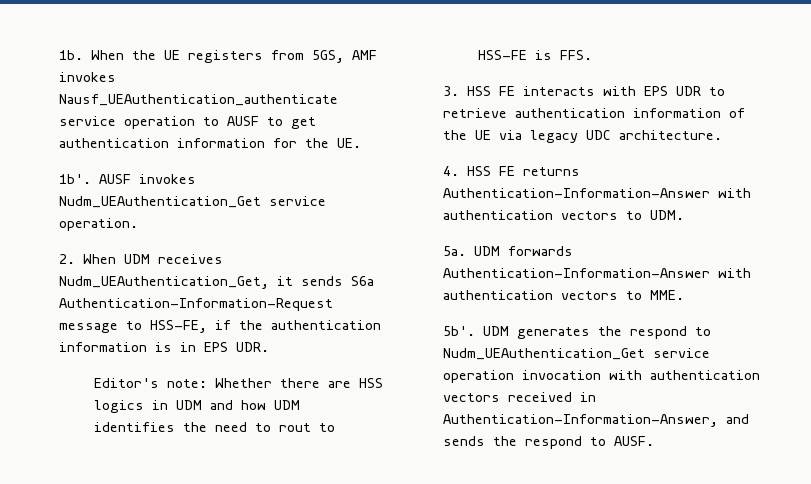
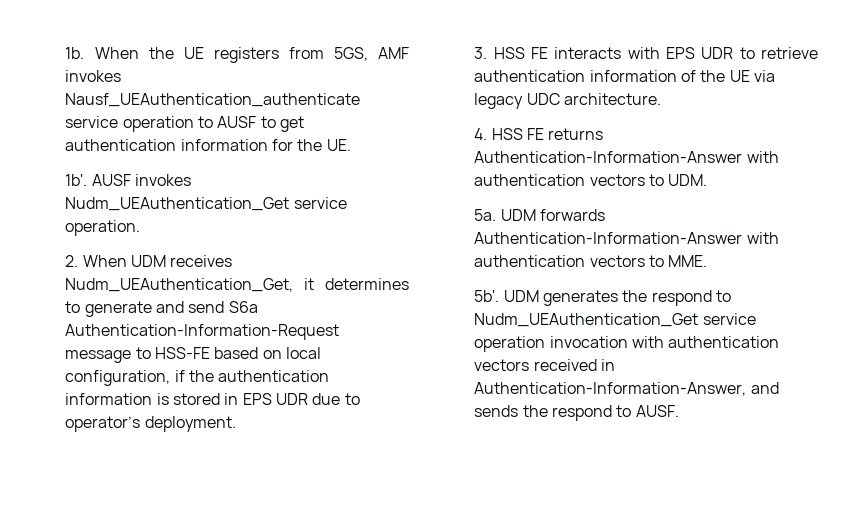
- 2. When UDM receives Nudm_UEAuthentication_Get, it sends S6a Authentication-Information-Request message to HSS-FE, if the authentication information is in EPS UDR.
- Editor's note: Whether there are HSS logics in UDM and how UDM identifies the need to rout to HSS-FE is FFS.
+ 2. When UDM receives Nudm_UEAuthentication_Get, it determines to generate and send S6a Authentication-Information-Request message to HSS-FE based on local configuration, if the authentication information is stored in EPS UDR due to operator’s deployment.

